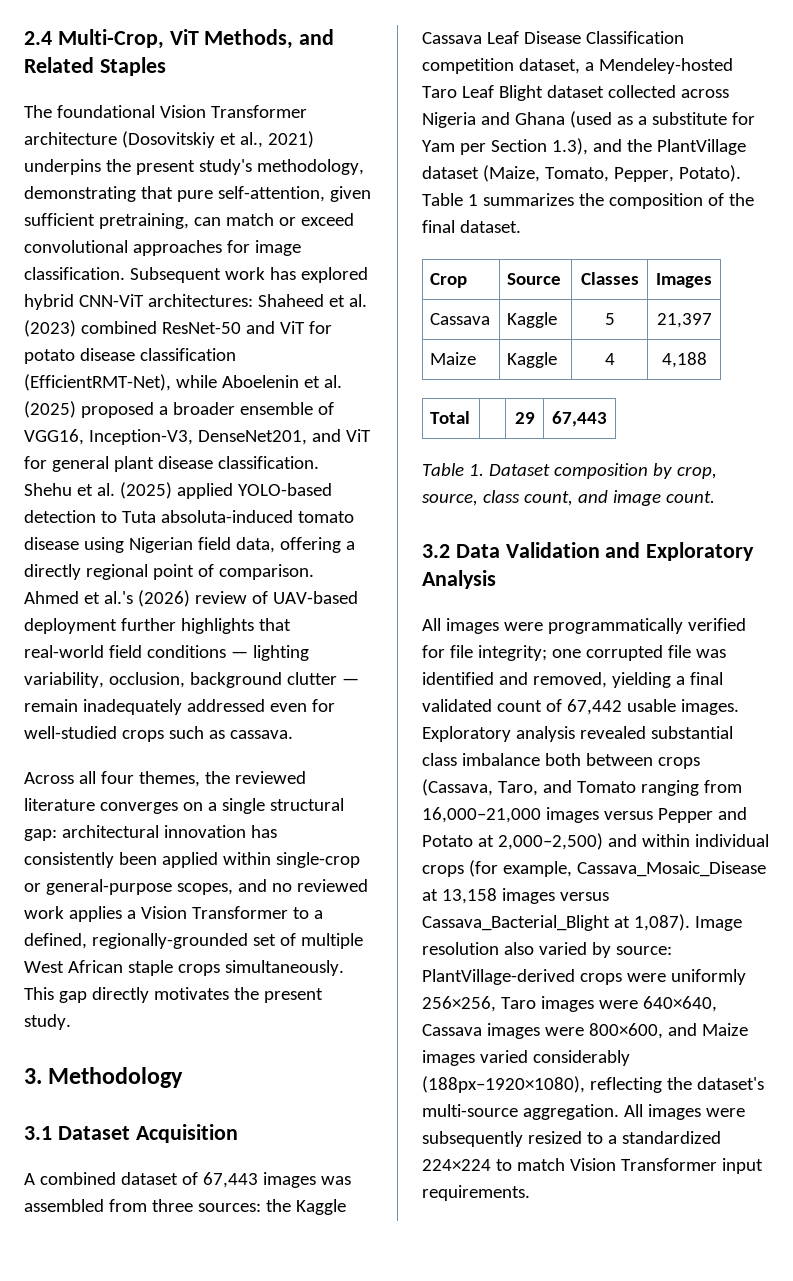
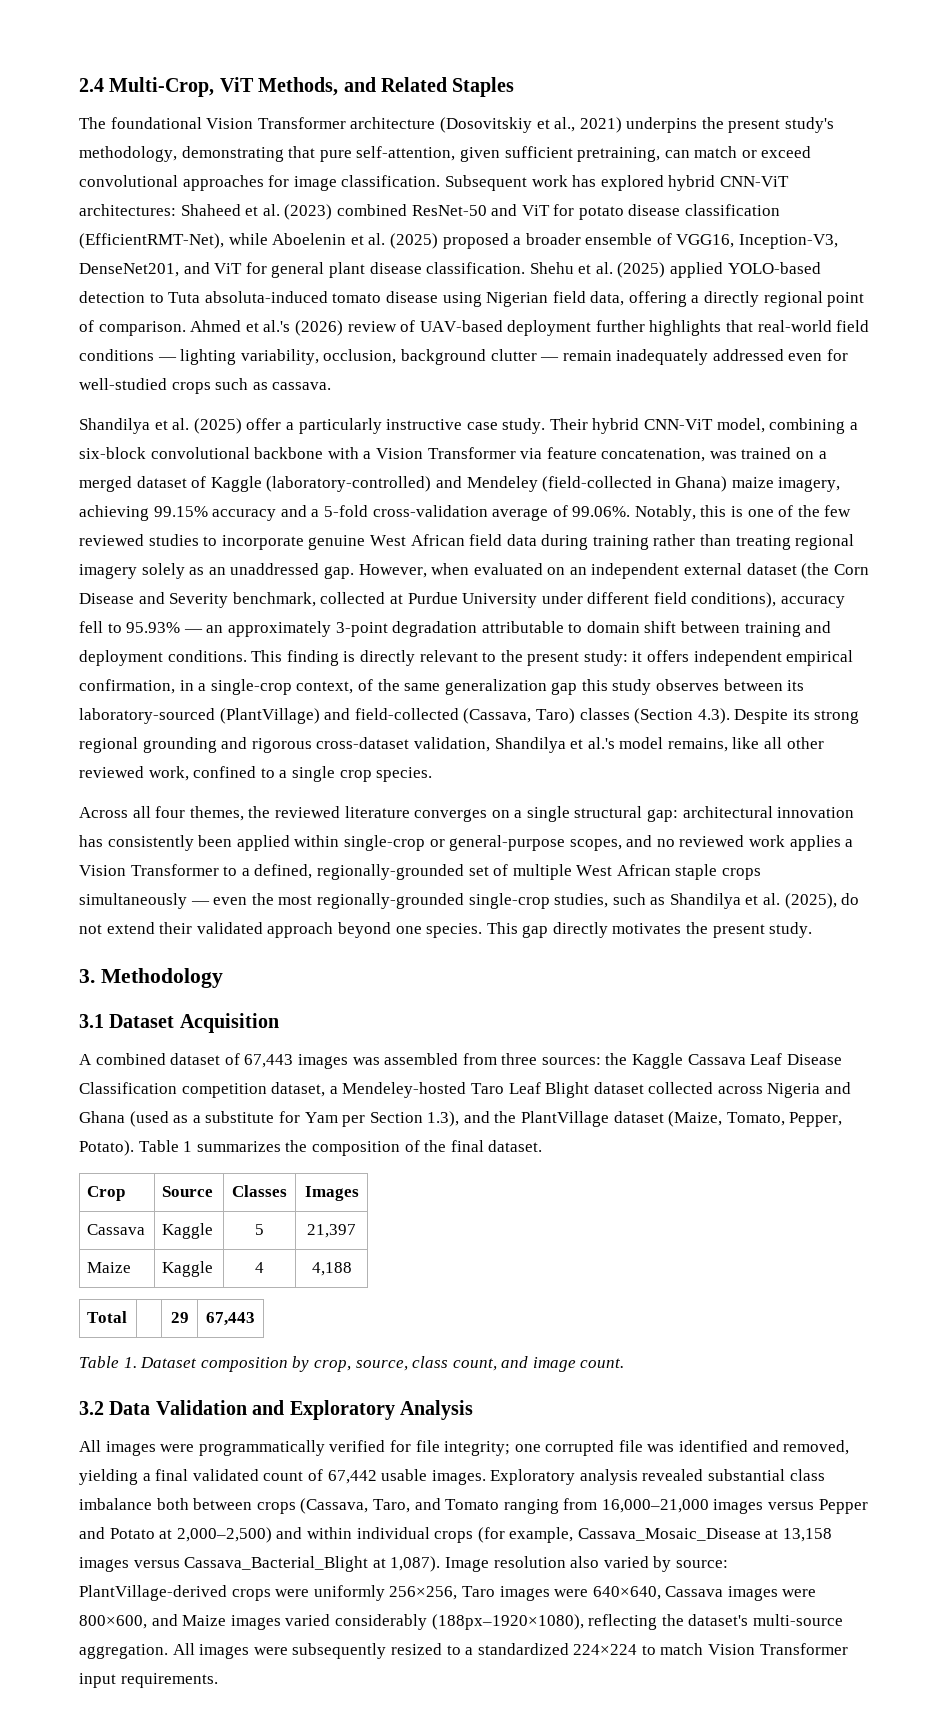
+ Shandilya et al. (2025) offer a particularly instructive case study. Their hybrid CNN-ViT model, combining a six-block convolutional backbone with a Vision Transformer via feature concatenation, was trained on a merged dataset of Kaggle (laboratory-controlled) and Mendeley (field-collected in Ghana) maize imagery, achieving 99.15% accuracy and a 5-fold cross-validation average of 99.06%. Notably, this is one of the few reviewed studies to incorporate genuine West African field data during training rather than treating regional imagery solely as an unaddressed gap. However, when evaluated on an independent external dataset (the Corn Disease and Severity benchmark, collected at Purdue University under different field conditions), accuracy fell to 95.93% — an approximately 3-point degradation attributable to domain shift between training and deployment conditions. This finding is directly relevant to the present study: it offers independent empirical confirmation, in a single-crop context, of the same generalization gap this study observes between its laboratory-sourced (PlantVillage) and field-collected (Cassava, Taro) classes (Section 4.3). Despite its strong regional grounding and rigorous cross-dataset validation, Shandilya et al.'s model remains, like all other reviewed work, confined to a single crop species.
- Across all four themes, the reviewed literature converges on a single structural gap: architectural innovation has consistently been applied within single-crop or general-purpose scopes, and no reviewed work applies a Vision Transformer to a defined, regionally-grounded set of multiple West African staple crops simultaneously.
+ Across all four themes, the reviewed literature converges on a single structural gap: architectural innovation has consistently been applied within single-crop or general-purpose scopes, and no reviewed work applies a Vision Transformer to a defined, regionally-grounded set of multiple West African staple crops simultaneously — even the most regionally-grounded single-crop studies, such as Shandilya et al. (2025), do not extend their validated approach beyond one species.

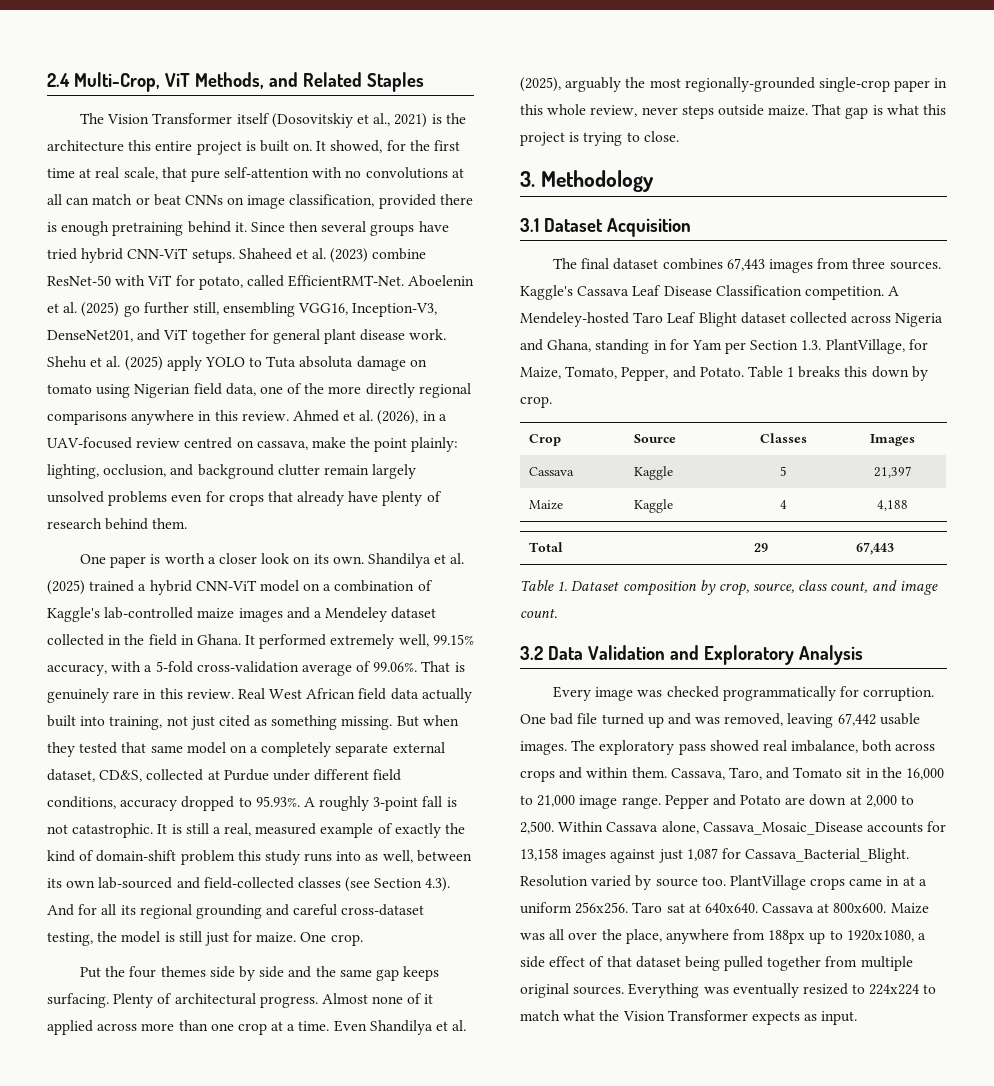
- The foundational Vision Transformer architecture (Dosovitskiy et al., 2021) underpins the present study's methodology, demonstrating that pure self-attention, given sufficient pretraining, can match or exceed convolutional approaches for image classification. Subsequent work has explored hybrid CNN-ViT architectures: Shaheed et al. (2023) combined ResNet-50 and ViT for potato disease classification (EfficientRMT-Net), while Aboelenin et al. (2025) proposed a broader ensemble of VGG16, Inception-V3, DenseNet201, and ViT for general plant disease classification.
+ The Vision Transformer itself (Dosovitskiy et al., 2021) is the architecture this entire project is built on. It showed, for the first time at real scale, that pure self-attention with no convolutions at all can match or beat CNNs on image classification, provided there is enough pretraining behind it. Since then several groups have tried hybrid CNN-ViT setups. Shaheed et al. (2023) combine ResNet-50 with ViT for potato, called EfficientRMT-Net. Aboelenin et al. (2025) go further still, ensembling VGG16, Inception-V3, DenseNet201, and ViT together for general plant disease work.
- Shehu et al. (2025) applied YOLO-based detection to Tuta absoluta-induced tomato disease using Nigerian field data, offering a directly regional point of comparison. Ahmed et al.'s (2026) review of UAV-based deployment further highlights that real-world field conditions — lighting variability, occlusion, background clutter — remain inadequately addressed even for well-studied crops such as cassava.
- Shandilya et al. (2025) offer a particularly instructive case study. Their hybrid CNN-ViT model, combining a six-block convolutional backbone with a Vision Transformer via feature concatenation, was trained on a merged dataset of Kaggle (laboratory-controlled) and Mendeley (field-collected in Ghana) maize imagery, achieving 99.15% accuracy and a 5-fold cross-validation average of 99.06%. Notably, this is one of the few reviewed studies to incorporate genuine West African field data during training rather than treating regional imagery solely as an unaddressed gap. However, when evaluated on an independent external dataset (the Corn Disease and Severity benchmark, collected at Purdue University under different field conditions), accuracy fell to 95.93% — an approximately 3-point degradation attributable to domain shift between training and deployment conditions. This finding is directly relevant to the present study: it offers independent empirical confirmation, in a single-crop context, of the same generalization gap this study observes between its laboratory-sourced (PlantVillage) and field-collected (Cassava, Taro) classes (Section 4.3). Despite its strong regional grounding and rigorous cross-dataset validation, Shandilya et al.'s model remains, like all other reviewed work, confined to a single crop species.
- Across all four themes, the reviewed literature converges on a single structural gap: architectural innovation has consistently been applied within single-crop or general-purpose scopes, and no reviewed work applies a Vision Transformer to a defined, regionally-grounded set of multiple West African staple crops simultaneously — even the most regionally-grounded single-crop studies, such as Shandilya et al. (2025), do not extend their validated approach beyond one species. This gap directly motivates the present study.
+ Shehu et al. (2025) apply YOLO to Tuta absoluta damage on tomato using Nigerian field data, one of the more directly regional comparisons anywhere in this review. Ahmed et al. (2026), in a UAV-focused review centred on cassava, make the point plainly: lighting, occlusion, and background clutter remain largely unsolved problems even for crops that already have plenty of research behind them.
+ One paper is worth a closer look on its own. Shandilya et al. (2025) trained a hybrid CNN-ViT model on a combination of Kaggle's lab-controlled maize images and a Mendeley dataset collected in the field in Ghana. It performed extremely well, 99.15% accuracy, with a 5-fold cross-validation average of 99.06%. That is genuinely rare in this review. Real West African field data actually built into training, not just cited as something missing. But when they tested that same model on a completely separate external dataset, CD&S, collected at Purdue under different field conditions, accuracy dropped to 95.93%. A roughly 3-point fall is not catastrophic. It is still a real, measured example of exactly the kind of domain-shift problem this study runs into as well, between its own lab-sourced and field-collected classes (see Section 4.3). And for all its regional grounding and careful cross-dataset testing, the model is still just for maize. One crop.
+ Put the four themes side by side and the same gap keeps surfacing. Plenty of architectural progress. Almost none of it applied across more than one crop at a time. Even Shandilya et al. (2025), arguably the most regionally-grounded single-crop paper in this whole review, never steps outside maize. That gap is what this project is trying to close.
- A combined dataset of 67,443 images was assembled from three sources: the Kaggle Cassava Leaf Disease Classification competition dataset, a Mendeley-hosted Taro Leaf Blight dataset collected across Nigeria and Ghana (used as a substitute for Yam per Section 1.3), and the PlantVillage dataset (Maize, Tomato, Pepper, Potato). Table 1 summarizes the composition of the final dataset.
+ The final dataset combines 67,443 images from three sources. Kaggle's Cassava Leaf Disease Classification competition. A Mendeley-hosted Taro Leaf Blight dataset collected across Nigeria and Ghana, standing in for Yam per Section 1.3. PlantVillage, for Maize, Tomato, Pepper, and Potato. Table 1 breaks this down by crop.
- All images were programmatically verified for file integrity; one corrupted file was identified and removed, yielding a final validated count of 67,442 usable images. Exploratory analysis revealed substantial class imbalance both between crops (Cassava, Taro, and Tomato ranging from 16,000–21,000 images versus Pepper and Potato at 2,000–2,500) and within individual crops (for example, Cassava_Mosaic_Disease at 13,158 images versus Cassava_Bacterial_Blight at 1,087). Image resolution also varied by source: PlantVillage-derived crops were uniformly 256×256, Taro images were 640×640, Cassava images were 800×600, and Maize images varied considerably (188px–1920×1080), reflecting the dataset's multi-source aggregation. All images were subsequently resized to a standardized 224×224 to match Vision Transformer input requirements.
+ Every image was checked programmatically for corruption. One bad file turned up and was removed, leaving 67,442 usable images. The exploratory pass showed real imbalance, both across crops and within them. Cassava, Taro, and Tomato sit in the 16,000 to 21,000 image range. Pepper and Potato are down at 2,000 to 2,500. Within Cassava alone, Cassava_Mosaic_Disease accounts for 13,158 images against just 1,087 for Cassava_Bacterial_Blight. Resolution varied by source too. PlantVillage crops came in at a uniform 256x256. Taro sat at 640x640. Cassava at 800x600. Maize was all over the place, anywhere from 188px up to 1920x1080, a side effect of that dataset being pulled together from multiple original sources. Everything was eventually resized to 224x224 to match what the Vision Transformer expects as input.

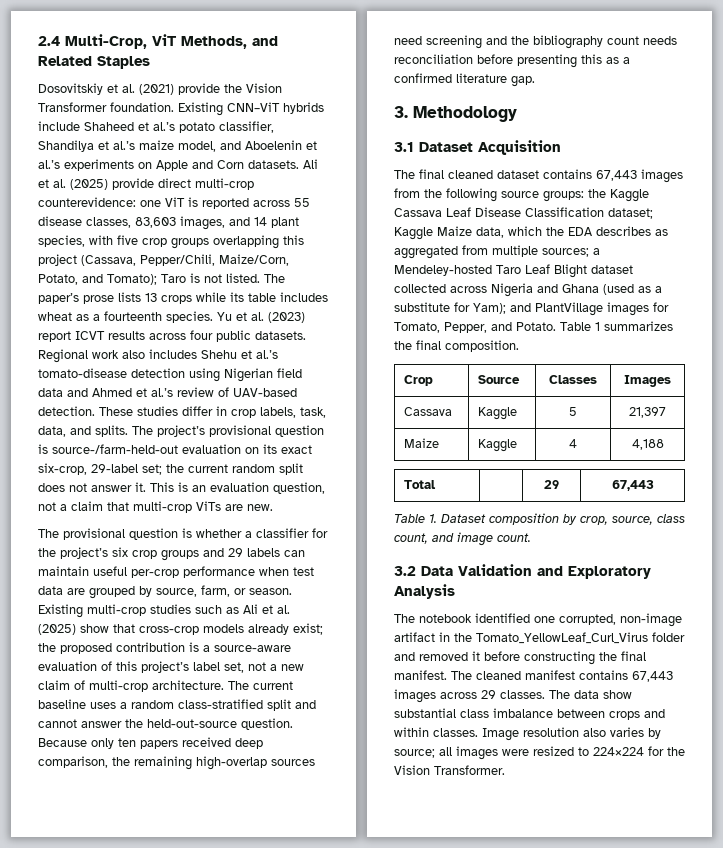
- The Vision Transformer itself (Dosovitskiy et al., 2021) is the architecture this entire project is built on. It showed, for the first time at real scale, that pure self-attention with no convolutions at all can match or beat CNNs on image classification, provided there is enough pretraining behind it. Since then several groups have tried hybrid CNN-ViT setups. Shaheed et al. (2023) combine ResNet-50 with ViT for potato, called EfficientRMT-Net. Aboelenin et al. (2025) go further still, ensembling VGG16, Inception-V3, DenseNet201, and ViT together for general plant disease work. Shehu et al. (2025) apply YOLO to Tuta absoluta damage on tomato using Nigerian field data, one of the more directly regional comparisons anywhere in this review. Ahmed et al. (2026), in a UAV-focused review centred on cassava, make the point plainly: lighting, occlusion, and background clutter remain largely unsolved problems even for crops that already have plenty of research behind them.
- One paper is worth a closer look on its own. Shandilya et al. (2025) trained a hybrid CNN-ViT model on a combination of Kaggle's lab-controlled maize images and a Mendeley dataset collected in the field in Ghana. It performed extremely well, 99.15% accuracy, with a 5-fold cross-validation average of 99.06%. That is genuinely rare in this review. Real West African field data actually built into training, not just cited as something missing. But when they tested that same model on a completely separate external dataset, CD&S, collected at Purdue under different field conditions, accuracy dropped to 95.93%. A roughly 3-point fall is not catastrophic. It is still a real, measured example of exactly the kind of domain-shift problem this study runs into as well, between its own lab-sourced and field-collected classes (see Section 4.3). And for all its regional grounding and careful cross-dataset testing, the model is still just for maize. One crop.
- Put the four themes side by side and the same gap keeps surfacing. Plenty of architectural progress. Almost none of it applied across more than one crop at a time. Even Shandilya et al. (2025), arguably the most regionally-grounded single-crop paper in this whole review, never steps outside maize. That gap is what this project is trying to close.
+ Dosovitskiy et al. (2021) provide the Vision Transformer foundation. Existing CNN–ViT hybrids include Shaheed et al.’s potato classifier, Shandilya et al.’s maize model, and Aboelenin et al.’s experiments on Apple and Corn datasets. Ali et al. (2025) provide direct multi-crop counterevidence: one ViT is reported across 55 disease classes, 83,603 images, and 14 plant species, with five crop groups overlapping this project (Cassava, Pepper/Chili, Maize/Corn, Potato, and Tomato); Taro is not listed. The paper’s prose lists 13 crops while its table includes wheat as a fourteenth species. Yu et al. (2023) report ICVT results across four public datasets. Regional work also includes Shehu et al.’s tomato-disease detection using Nigerian field data and Ahmed et al.’s review of UAV-based detection. These studies differ in crop labels, task, data, and splits. The project’s provisional question is source-/farm-held-out evaluation on its exact six-crop, 29-label set; the current random split does not answer it. This is an evaluation question, not a claim that multi-crop ViTs are new.
+ The provisional question is whether a classifier for the project’s six crop groups and 29 labels can maintain useful per-crop performance when test data are grouped by source, farm, or season. Existing multi-crop studies such as Ali et al. (2025) show that cross-crop models already exist; the proposed contribution is a source-aware evaluation of this project’s label set, not a new claim of multi-crop architecture. The current baseline uses a random class-stratified split and cannot answer the held-out-source question. Because only ten papers received deep comparison, the remaining high-overlap sources need screening and the bibliography count needs reconciliation before presenting this as a confirmed literature gap.
- The final dataset combines 67,443 images from three sources. Kaggle's Cassava Leaf Disease Classification competition. A Mendeley-hosted Taro Leaf Blight dataset collected across Nigeria and Ghana, standing in for Yam per Section 1.3. PlantVillage, for Maize, Tomato, Pepper, and Potato.
+ The final cleaned dataset contains 67,443 images from the following source groups: the Kaggle Cassava Leaf Disease Classification dataset; Kaggle Maize data, which the EDA describes as aggregated from multiple sources; a Mendeley-hosted Taro Leaf Blight dataset collected across Nigeria and Ghana (used as a substitute for Yam); and PlantVillage images for Tomato, Pepper, and Potato.
- Table 1 breaks this down by crop.
+ Table 1 summarizes the final composition.
- Every image was checked programmatically for corruption. One bad file turned up and was removed, leaving 67,442 usable images. The exploratory pass showed real imbalance, both across crops and within them. Cassava, Taro, and Tomato sit in the 16,000 to 21,000 image range. Pepper and Potato are down at 2,000 to 2,500. Within Cassava alone, Cassava_Mosaic_Disease accounts for 13,158 images against just 1,087 for Cassava_Bacterial_Blight. Resolution varied by source too. PlantVillage crops came in at a uniform 256x256. Taro sat at 640x640. Cassava at 800x600. Maize was all over the place, anywhere from 188px up to 1920x1080, a side effect of that dataset being pulled together from multiple original sources. Everything was eventually resized to 224x224 to match what the Vision Transformer expects as input.
+ The notebook identified one corrupted, non-image artifact in the Tomato_YellowLeaf_Curl_Virus folder and removed it before constructing the final manifest. The cleaned manifest contains 67,443 images across 29 classes. The data show substantial class imbalance between crops and within classes. Image resolution also varies by source; all images were resized to 224×224 for the Vision Transformer.

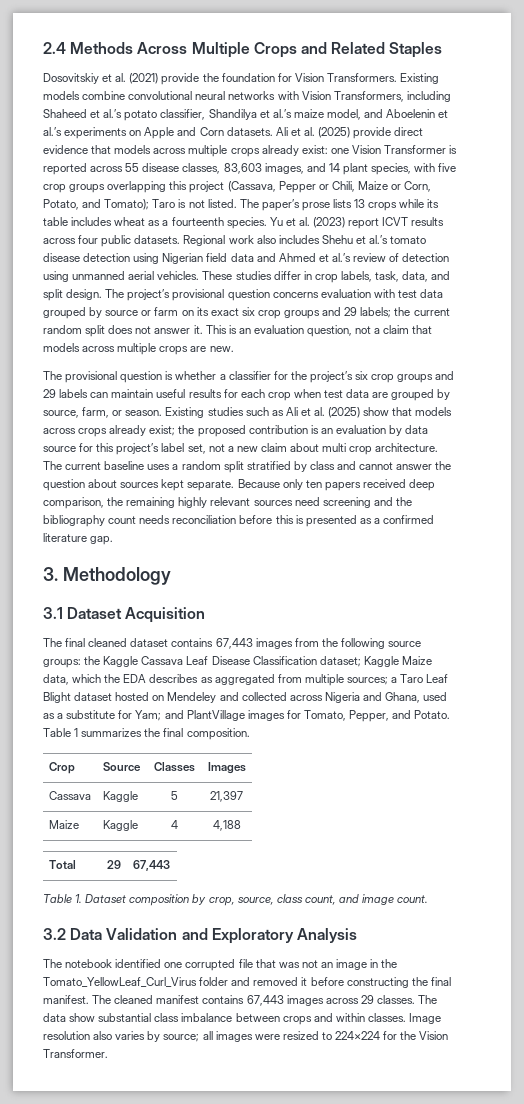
- 2.4 Multi-Crop, ViT Methods, and Related Staples
+ 2.4 Methods Across Multiple Crops and Related Staples
- Dosovitskiy et al. (2021) provide the Vision Transformer foundation. Existing CNN–ViT hybrids include Shaheed et al.’s potato classifier, Shandilya et al.’s maize model, and Aboelenin et al.’s experiments on Apple and Corn datasets.
+ Dosovitskiy et al. (2021) provide the foundation for Vision Transformers. Existing models combine convolutional neural networks with Vision Transformers, including Shaheed et al.’s potato classifier, Shandilya et al.’s maize model, and Aboelenin et al.’s experiments on Apple and Corn datasets.
- Ali et al. (2025) provide direct multi-crop counterevidence: one ViT is reported across 55 disease classes, 83,603 images, and 14 plant species, with five crop groups overlapping this project (Cassava, Pepper/Chili, Maize/Corn, Potato, and Tomato); Taro is not listed.
+ Ali et al. (2025) provide direct evidence that models across multiple crops already exist: one Vision Transformer is reported across 55 disease classes, 83,603 images, and 14 plant species, with five crop groups overlapping this project (Cassava, Pepper or Chili, Maize or Corn, Potato, and Tomato); Taro is not listed.
- Regional work also includes Shehu et al.’s tomato-disease detection using Nigerian field data and Ahmed et al.’s review of UAV-based detection.
+ Regional work also includes Shehu et al.’s tomato disease detection using Nigerian field data and Ahmed et al.’s review of detection using unmanned aerial vehicles.
- These studies differ in crop labels, task, data, and splits.
+ These studies differ in crop labels, task, data, and split design.
- The project’s provisional question is source-/farm-held-out evaluation on its exact six-crop, 29-label set; the current random split does not answer it.
+ The project’s provisional question concerns evaluation with test data grouped by source or farm on its exact six crop groups and 29 labels; the current random split does not answer it.
- This is an evaluation question, not a claim that multi-crop ViTs are new.
+ This is an evaluation question, not a claim that models across multiple crops are new.
- The provisional question is whether a classifier for the project’s six crop groups and 29 labels can maintain useful per-crop performance when test data are grouped by source, farm, or season.
+ The provisional question is whether a classifier for the project’s six crop groups and 29 labels can maintain useful results for each crop when test data are grouped by source, farm, or season.
- Existing multi-crop studies such as Ali et al. (2025) show that cross-crop models already exist; the proposed contribution is a source-aware evaluation of this project’s label set, not a new claim of multi-crop architecture.
+ Existing studies such as Ali et al. (2025) show that models across crops already exist; the proposed contribution is an evaluation by data source for this project’s label set, not a new claim about multi crop architecture.
- The current baseline uses a random class-stratified split and cannot answer the held-out-source question.
+ The current baseline uses a random split stratified by class and cannot answer the question about sources kept separate.
- Because only ten papers received deep comparison, the remaining high-overlap sources need screening and the bibliography count needs reconciliation before presenting this as a confirmed literature gap.
+ Because only ten papers received deep comparison, the remaining highly relevant sources need screening and the bibliography count needs reconciliation before this is presented as a confirmed literature gap.
- The final cleaned dataset contains 67,443 images from the following source groups: the Kaggle Cassava Leaf Disease Classification dataset; Kaggle Maize data, which the EDA describes as aggregated from multiple sources; a Mendeley-hosted Taro Leaf Blight dataset collected across Nigeria and Ghana (used as a substitute for Yam); and PlantVillage images for Tomato, Pepper, and Potato.
+ The final cleaned dataset contains 67,443 images from the following source groups: the Kaggle Cassava Leaf Disease Classification dataset; Kaggle Maize data, which the EDA describes as aggregated from multiple sources; a Taro Leaf Blight dataset hosted on Mendeley and collected across Nigeria and Ghana, used as a substitute for Yam; and PlantVillage images for Tomato, Pepper, and Potato.
- The notebook identified one corrupted, non-image artifact in the Tomato_YellowLeaf_Curl_Virus folder and removed it before constructing the final manifest.
+ The notebook identified one corrupted file that was not an image in the Tomato_YellowLeaf_Curl_Virus folder and removed it before constructing the final manifest.

